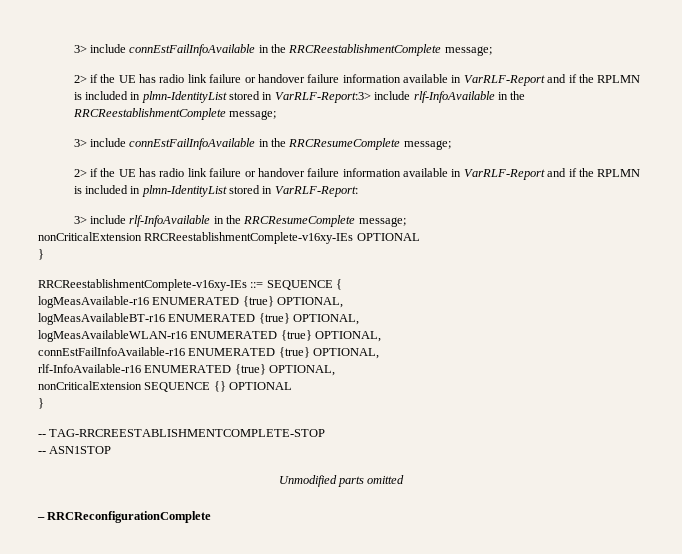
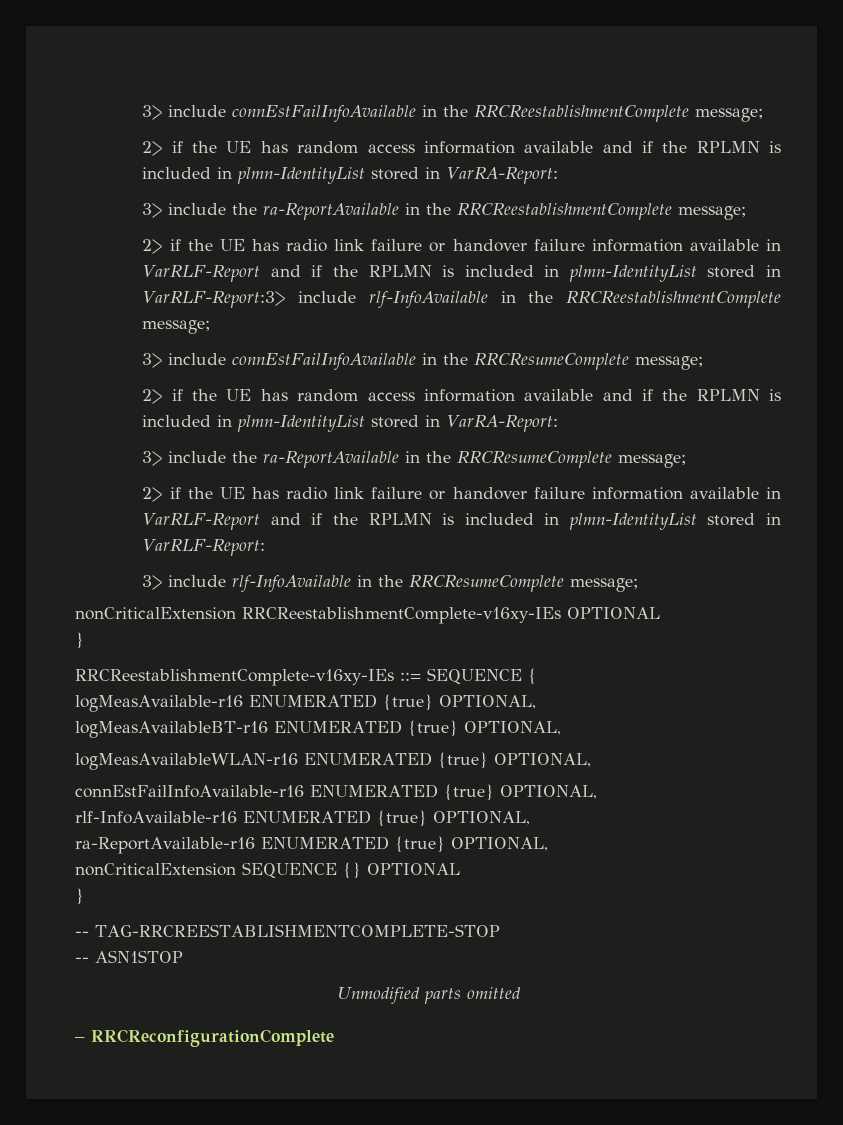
  3> include connEstFailInfoAvailable in the RRCReestablishmentComplete message;
+ 2> if the UE has random access information available and if the RPLMN is included in plmn-IdentityList stored in VarRA-Report:
+ 3> include the ra-ReportAvailable in the RRCReestablishmentComplete message;
  3> include connEstFailInfoAvailable in the RRCResumeComplete message;
+ 2> if the UE has random access information available and if the RPLMN is included in plmn-IdentityList stored in VarRA-Report:
+ 3> include the ra-ReportAvailable in the RRCResumeComplete message;
+ ra-ReportAvailable-r16 ENUMERATED {true} OPTIONAL,

